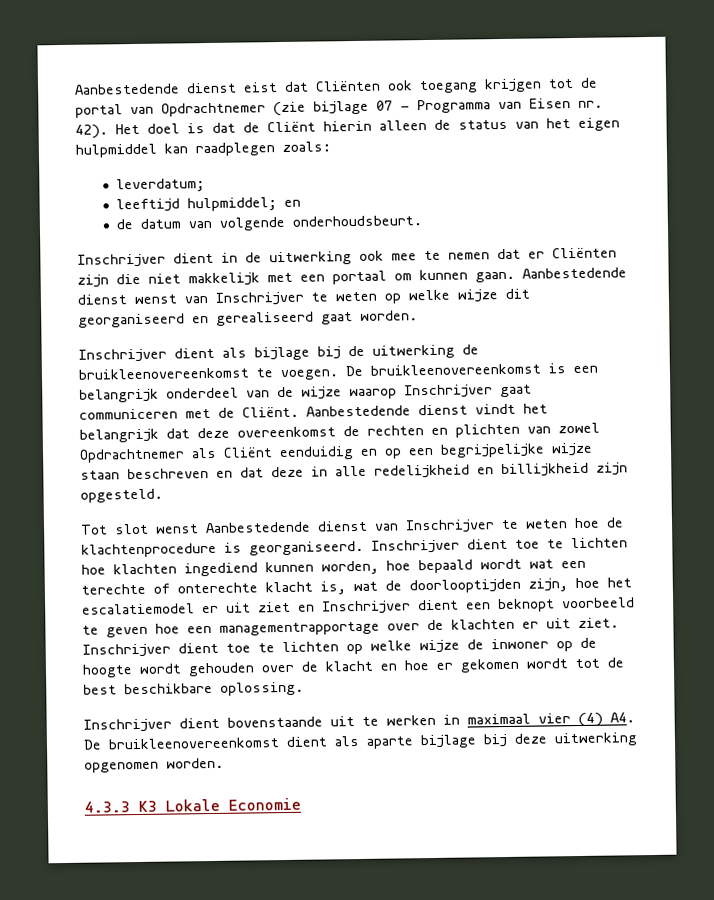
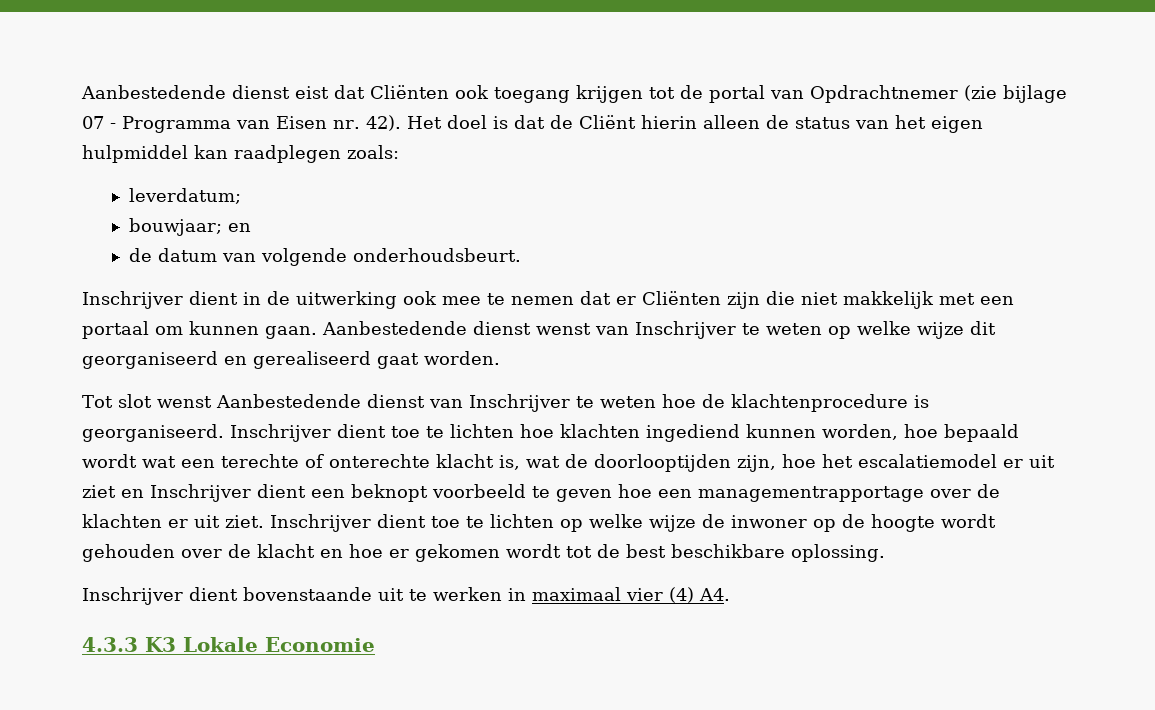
- leeftijd hulpmiddel; en
+ bouwjaar; en
- Inschrijver dient als bijlage bij de uitwerking de bruikleenovereenkomst te voegen. De bruikleenovereenkomst is een belangrijk onderdeel van de wijze waarop Inschrijver gaat communiceren met de Cliënt. Aanbestedende dienst vindt het belangrijk dat deze overeenkomst de rechten en plichten van zowel Opdrachtnemer als Cliënt eenduidig en op een begrijpelijke wijze staan beschreven en dat deze in alle redelijkheid en billijkheid zijn opgesteld.
- Inschrijver dient bovenstaande uit te werken in maximaal vier (4) A4. De bruikleenovereenkomst dient als aparte bijlage bij deze uitwerking opgenomen worden.
+ Inschrijver dient bovenstaande uit te werken in maximaal vier (4) A4.

